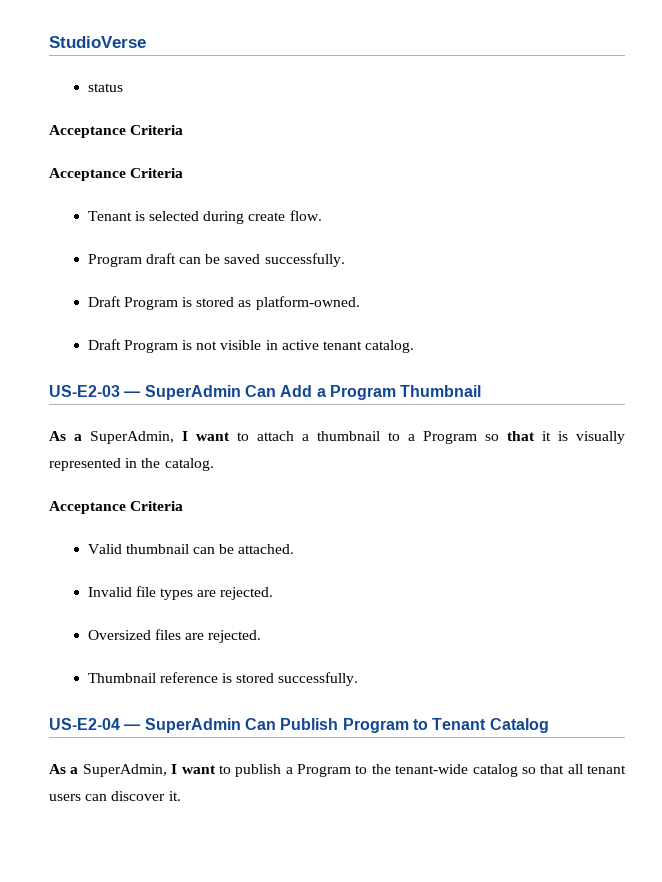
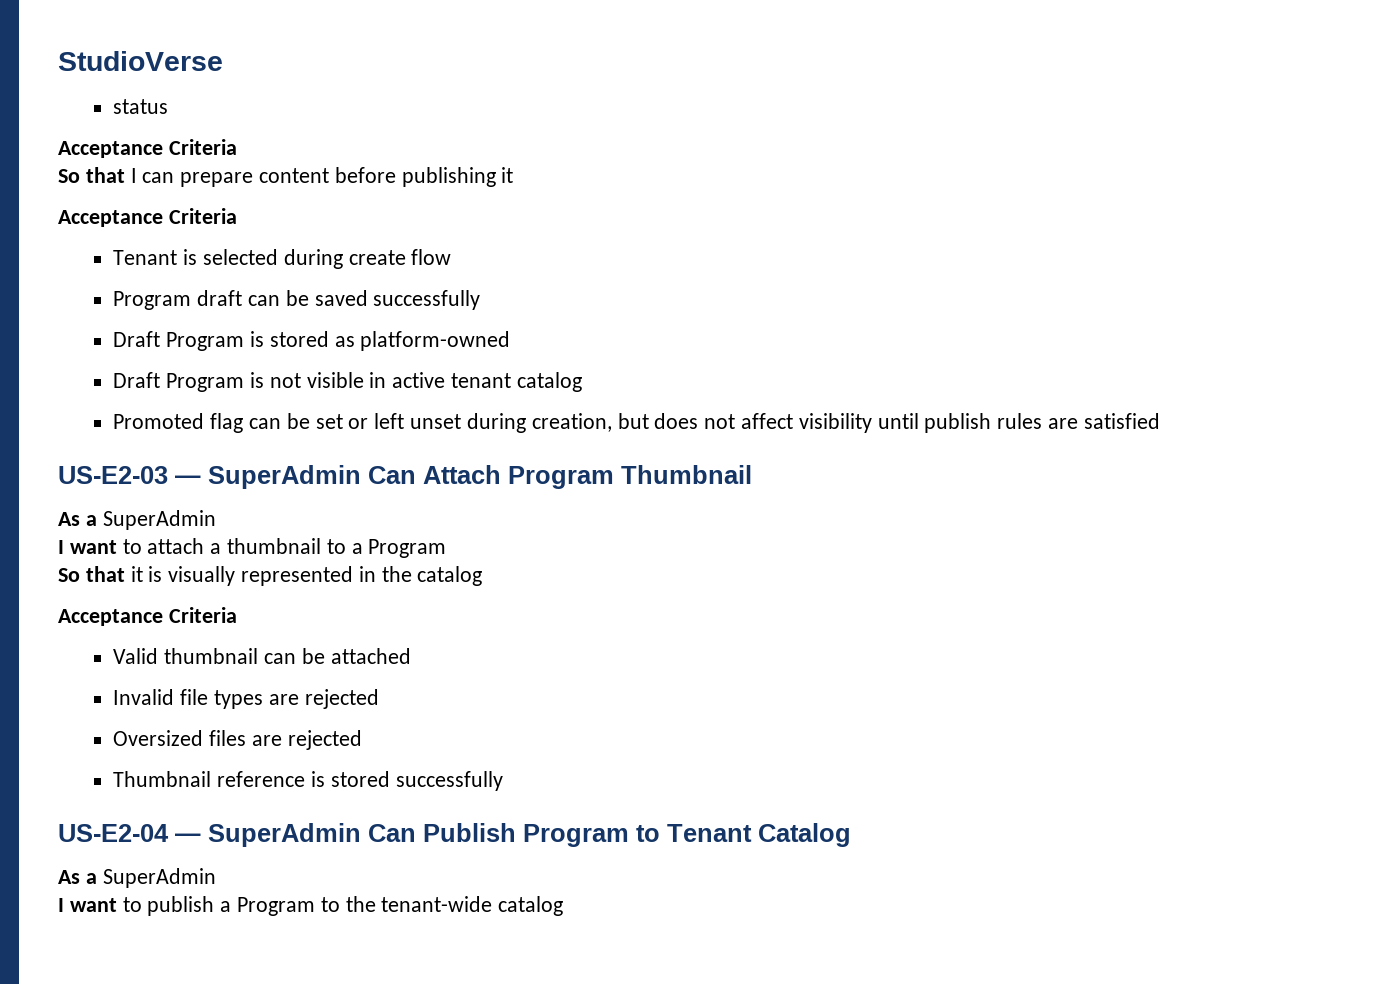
+ So that I can prepare content before publishing it
- Tenant is selected during create flow.
+ Tenant is selected during create flow
- Program draft can be saved successfully.
+ Program draft can be saved successfully
- Draft Program is stored as platform-owned.
+ Draft Program is stored as platform-owned
- Draft Program is not visible in active tenant catalog.
+ Draft Program is not visible in active tenant catalog
+ Promoted flag can be set or left unset during creation, but does not affect visibility until publish rules are satisfied
- US-E2-03 — SuperAdmin Can Add a Program Thumbnail
- As a SuperAdmin, I want to attach a thumbnail to a Program so that it is visually represented in the catalog.
+ US-E2-03 — SuperAdmin Can Attach Program Thumbnail
+ As a SuperAdmin
+ I want to attach a thumbnail to a Program
+ So that it is visually represented in the catalog
- Valid thumbnail can be attached.
+ Valid thumbnail can be attached
- Invalid file types are rejected.
+ Invalid file types are rejected
- Oversized files are rejected.
+ Oversized files are rejected
- Thumbnail reference is stored successfully.
+ Thumbnail reference is stored successfully
  US-E2-04 — SuperAdmin Can Publish Program to Tenant Catalog
- As a SuperAdmin, I want to publish a Program to the tenant-wide catalog so that all tenant users can discover it.
+ As a SuperAdmin
+ I want to publish a Program to the tenant-wide catalog

